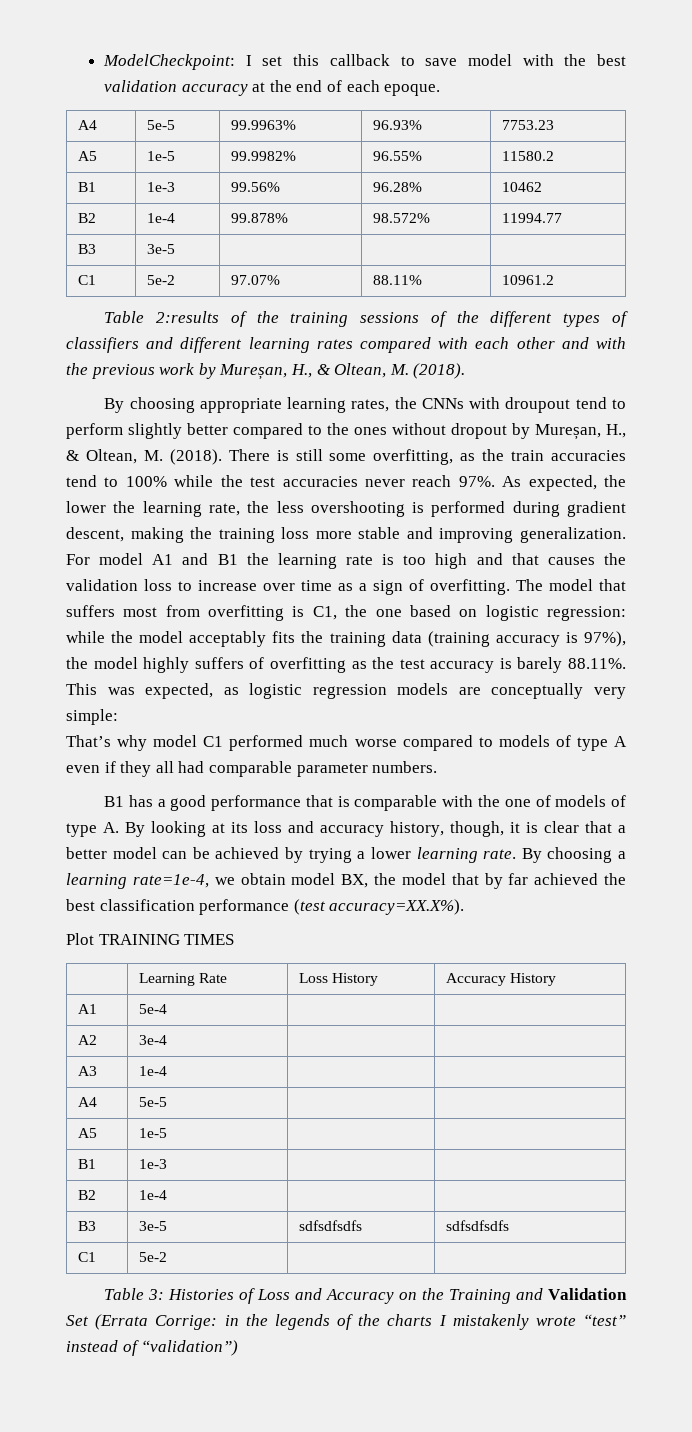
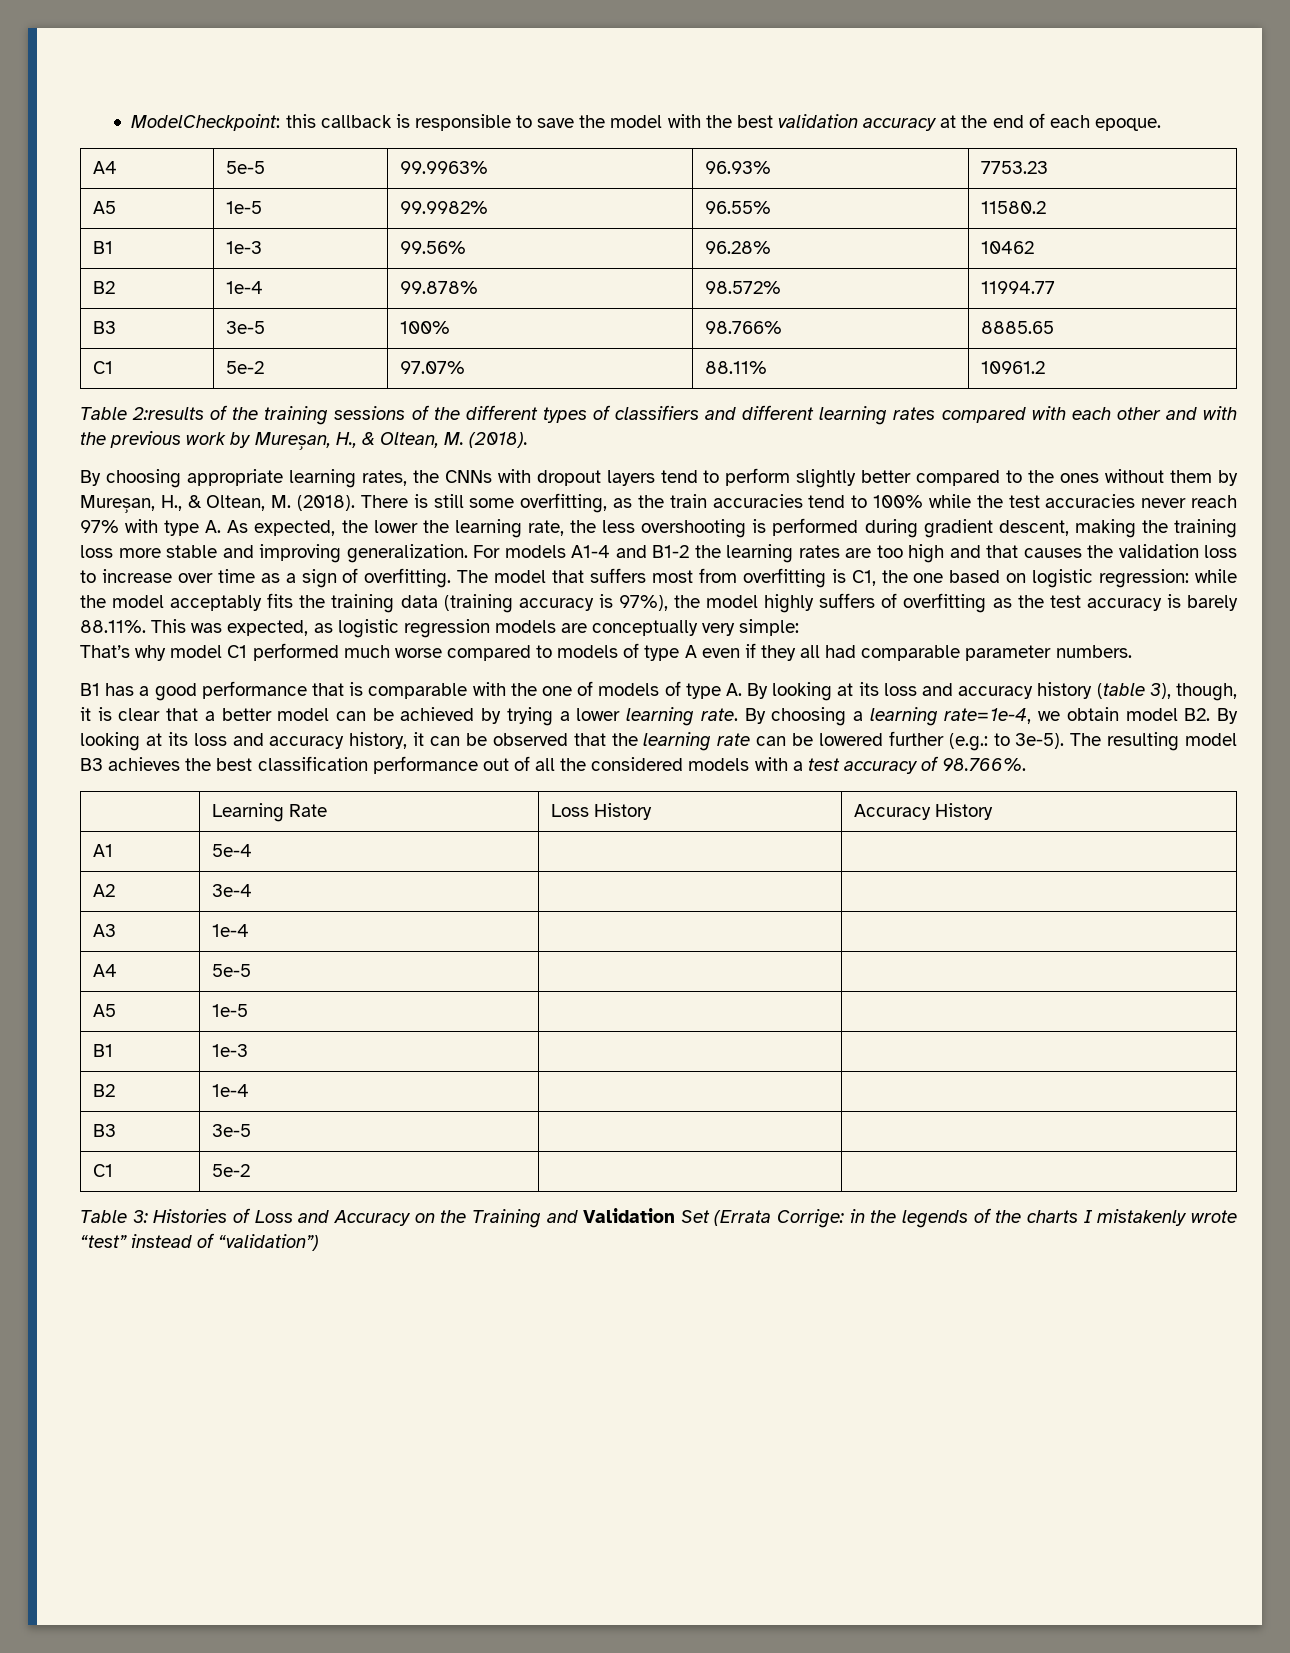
- ModelCheckpoint: I set this callback to save model with the best validation accuracy at the end of each epoque.
+ ModelCheckpoint: this callback is responsible to save the model with the best validation accuracy at the end of each epoque.
- B3 | 3e-5 | | |
+ B3 | 3e-5 | 100% | 98.766% | 8885.65
- By choosing appropriate learning rates, the CNNs with droupout tend to perform slightly better compared to the ones without dropout by Mureșan, H., & Oltean, M. (2018).
+ By choosing appropriate learning rates, the CNNs with dropout layers tend to perform slightly better compared to the ones without them by Mureșan, H., & Oltean, M. (2018).
- There is still some overfitting, as the train accuracies tend to 100% while the test accuracies never reach 97%. As expected, the lower the learning rate, the less overshooting is performed during gradient descent, making the training loss more stable and improving generalization.
+ There is still some overfitting, as the train accuracies tend to 100% while the test accuracies never reach 97% with type A. As expected, the lower the learning rate, the less overshooting is performed during gradient descent, making the training loss more stable and improving generalization.
- For model A1 and B1 the learning rate is too high and that causes the validation loss to increase over time as a sign of overfitting.
+ For models A1-4 and B1-2 the learning rates are too high and that causes the validation loss to increase over time as a sign of overfitting.
- B1 has a good performance that is comparable with the one of models of type A. By looking at its loss and accuracy history, though, it is clear that a better model can be achieved by trying a lower learning rate.
+ B1 has a good performance that is comparable with the one of models of type A. By looking at its loss and accuracy history (table 3), though, it is clear that a better model can be achieved by trying a lower learning rate.
- By choosing a learning rate=1e-4, we obtain model BX, the model that by far achieved the best classification performance (test accuracy=XX.X%).
- Plot TRAINING TIMES
+ By choosing a learning rate=1e-4, we obtain model B2. By looking at its loss and accuracy history, it can be observed that the learning rate can be lowered further (e.g.: to 3e-5). The resulting model B3 achieves the best classification performance out of all the considered models with a test accuracy of 98.766%.
- B3 | 3e-5 | sdfsdfsdfs | sdfsdfsdfs
+ B3 | 3e-5 | |

